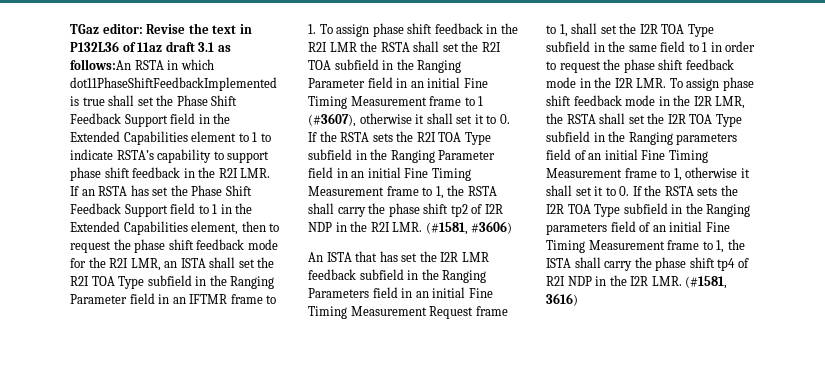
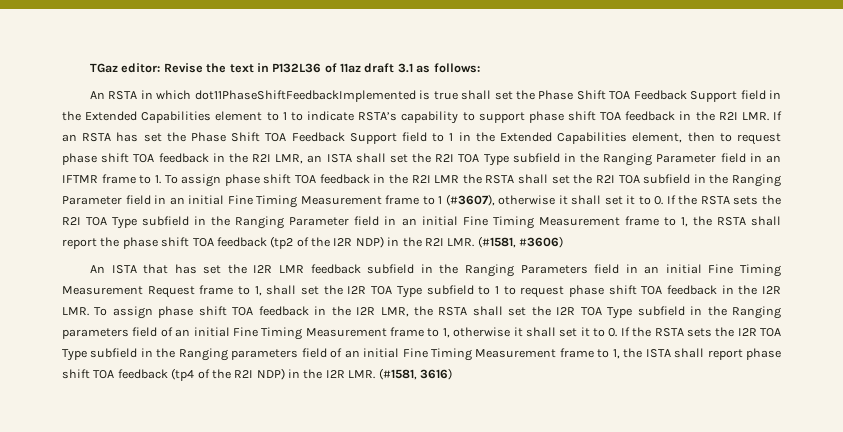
- Revise the text in P132L36 of 11az draft 3.1 as follows:An RSTA in which dot11PhaseShiftFeedbackImplemented is true shall set the Phase Shift Feedback Support field in the Extended Capabilities element to 1 to indicate RSTA’s capability to support phase shift feedback in the R2I LMR. If an RSTA has set the Phase Shift Feedback Support field to 1 in the Extended Capabilities element, then to request the phase shift feedback mode for the R2I LMR, an ISTA shall set the R2I TOA Type subfield in the Ranging Parameter field in an IFTMR frame to 1. To assign phase shift feedback in the R2I LMR the RSTA shall set the R2I TOA subfield in the Ranging Parameter field in an initial Fine Timing Measurement frame to 1 (#3607), otherwise it shall set it to 0. If the RSTA sets the R2I TOA Type subfield in the Ranging Parameter field in an initial Fine Timing Measurement frame to 1, the RSTA shall carry the phase shift tp2 of I2R NDP in the R2I LMR. (#1581, #3606)
+ Revise the text in P132L36 of 11az draft 3.1 as follows:
+ An RSTA in which dot11PhaseShiftFeedbackImplemented is true shall set the Phase Shift TOA Feedback Support field in the Extended Capabilities element to 1 to indicate RSTA’s capability to support phase shift TOA feedback in the R2I LMR. If an RSTA has set the Phase Shift TOA Feedback Support field to 1 in the Extended Capabilities element, then to request phase shift TOA feedback in the R2I LMR, an ISTA shall set the R2I TOA Type subfield in the Ranging Parameter field in an IFTMR frame to 1. To assign phase shift TOA feedback in the R2I LMR the RSTA shall set the R2I TOA subfield in the Ranging Parameter field in an initial Fine Timing Measurement frame to 1 (#3607), otherwise it shall set it to 0. If the RSTA sets the R2I TOA Type subfield in the Ranging Parameter field in an initial Fine Timing Measurement frame to 1, the RSTA shall report the phase shift TOA feedback (tp2 of the I2R NDP) in the R2I LMR. (#1581, #3606)
- An ISTA that has set the I2R LMR feedback subfield in the Ranging Parameters field in an initial Fine Timing Measurement Request frame to 1, shall set the I2R TOA Type subfield in the same field to 1 in order to request the phase shift feedback mode in the I2R LMR. To assign phase shift feedback mode in the I2R LMR, the RSTA shall set the I2R TOA Type subfield in the Ranging parameters field of an initial Fine Timing Measurement frame to 1, otherwise it shall set it to 0. If the RSTA sets the I2R TOA Type subfield in the Ranging parameters field of an initial Fine Timing Measurement frame to 1, the ISTA shall carry the phase shift tp4 of R2I NDP in the I2R LMR. (#1581, 3616)
+ An ISTA that has set the I2R LMR feedback subfield in the Ranging Parameters field in an initial Fine Timing Measurement Request frame to 1, shall set the I2R TOA Type subfield to 1 to request phase shift TOA feedback in the I2R LMR. To assign phase shift TOA feedback in the I2R LMR, the RSTA shall set the I2R TOA Type subfield in the Ranging parameters field of an initial Fine Timing Measurement frame to 1, otherwise it shall set it to 0. If the RSTA sets the I2R TOA Type subfield in the Ranging parameters field of an initial Fine Timing Measurement frame to 1, the ISTA shall report phase shift TOA feedback (tp4 of the R2I NDP) in the I2R LMR. (#1581, 3616)

